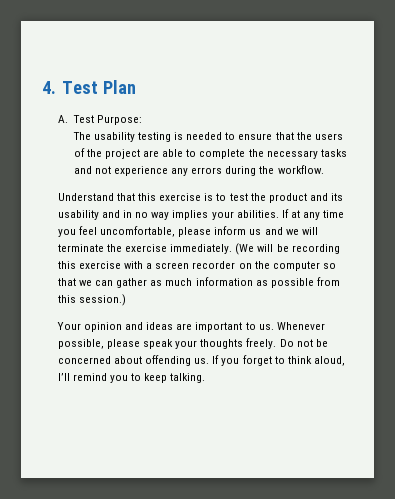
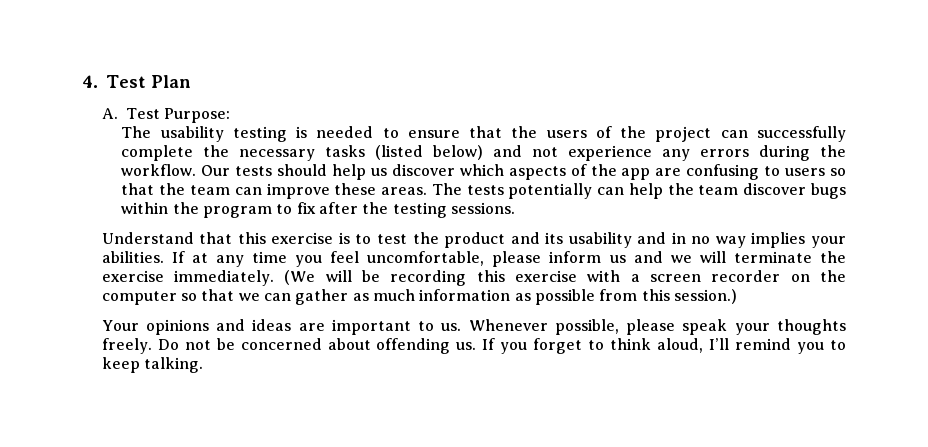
- The usability testing is needed to ensure that the users of the project are able to complete the necessary tasks and not experience any errors during the workflow.
+ The usability testing is needed to ensure that the users of the project can successfully complete the necessary tasks (listed below) and not experience any errors during the workflow. Our tests should help us discover which aspects of the app are confusing to users so that the team can improve these areas. The tests potentially can help the team discover bugs within the program to fix after the testing sessions.
- Your opinion and ideas are important to us.
+ Your opinions and ideas are important to us.

